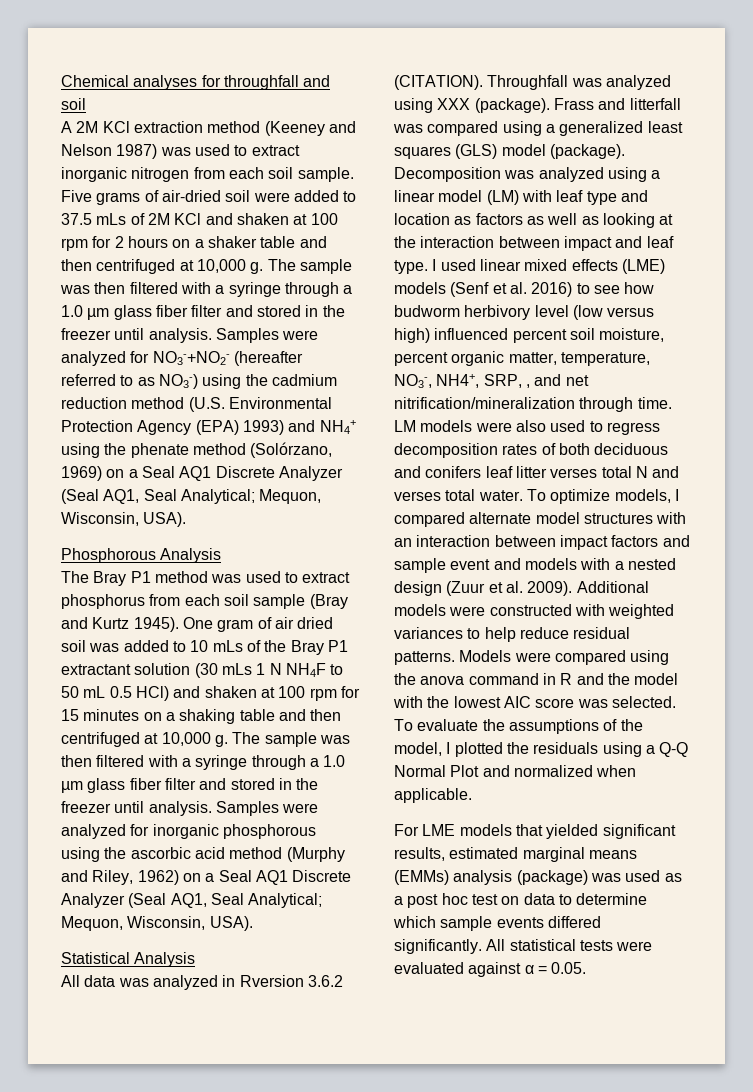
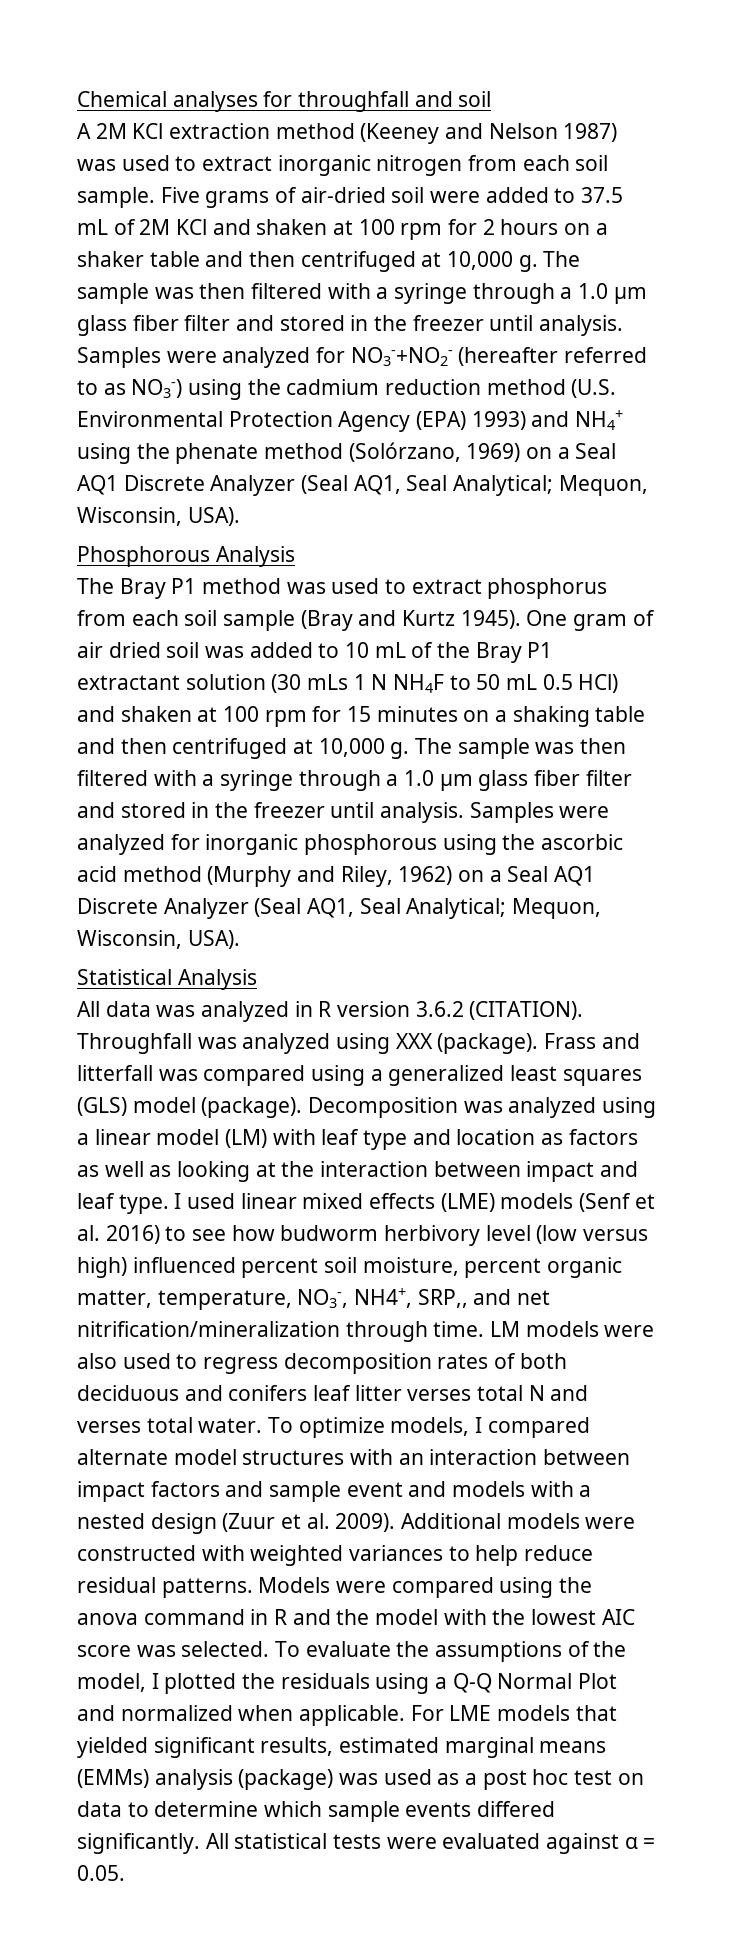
- Five grams of air-dried soil were added to 37.5 mLs of 2M KCl and shaken at 100 rpm for 2 hours on a shaker table and then centrifuged at 10,000 g.
+ Five grams of air-dried soil were added to 37.5 mL of 2M KCl and shaken at 100 rpm for 2 hours on a shaker table and then centrifuged at 10,000 g.
- One gram of air dried soil was added to 10 mLs of the Bray P1 extractant solution (30 mLs 1 N NH4F to 50 mL 0.5 HCl) and shaken at 100 rpm for 15 minutes on a shaking table and then centrifuged at 10,000 g.
+ One gram of air dried soil was added to 10 mL of the Bray P1 extractant solution (30 mLs 1 N NH4F to 50 mL 0.5 HCl) and shaken at 100 rpm for 15 minutes on a shaking table and then centrifuged at 10,000 g.
- All data was analyzed in Rversion 3.6.2 (CITATION).
+ All data was analyzed in R version 3.6.2 (CITATION).
- I used linear mixed effects (LME) models (Senf et al. 2016) to see how budworm herbivory level (low versus high) influenced percent soil moisture, percent organic matter, temperature, NO3-, NH4+, SRP, , and net nitrification/mineralization through time.
+ I used linear mixed effects (LME) models (Senf et al. 2016) to see how budworm herbivory level (low versus high) influenced percent soil moisture, percent organic matter, temperature, NO3-, NH4+, SRP,, and net nitrification/mineralization through time.
- To evaluate the assumptions of the model, I plotted the residuals using a Q-Q Normal Plot and normalized when applicable.
- For LME models that yielded significant results, estimated marginal means (EMMs) analysis (package) was used as a post hoc test on data to determine which sample events differed significantly.
+ To evaluate the assumptions of the model, I plotted the residuals using a Q-Q Normal Plot and normalized when applicable. For LME models that yielded significant results, estimated marginal means (EMMs) analysis (package) was used as a post hoc test on data to determine which sample events differed significantly.

